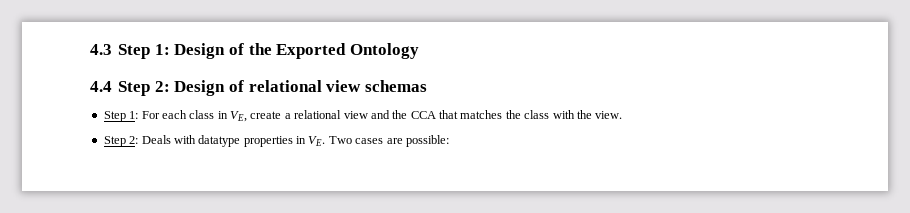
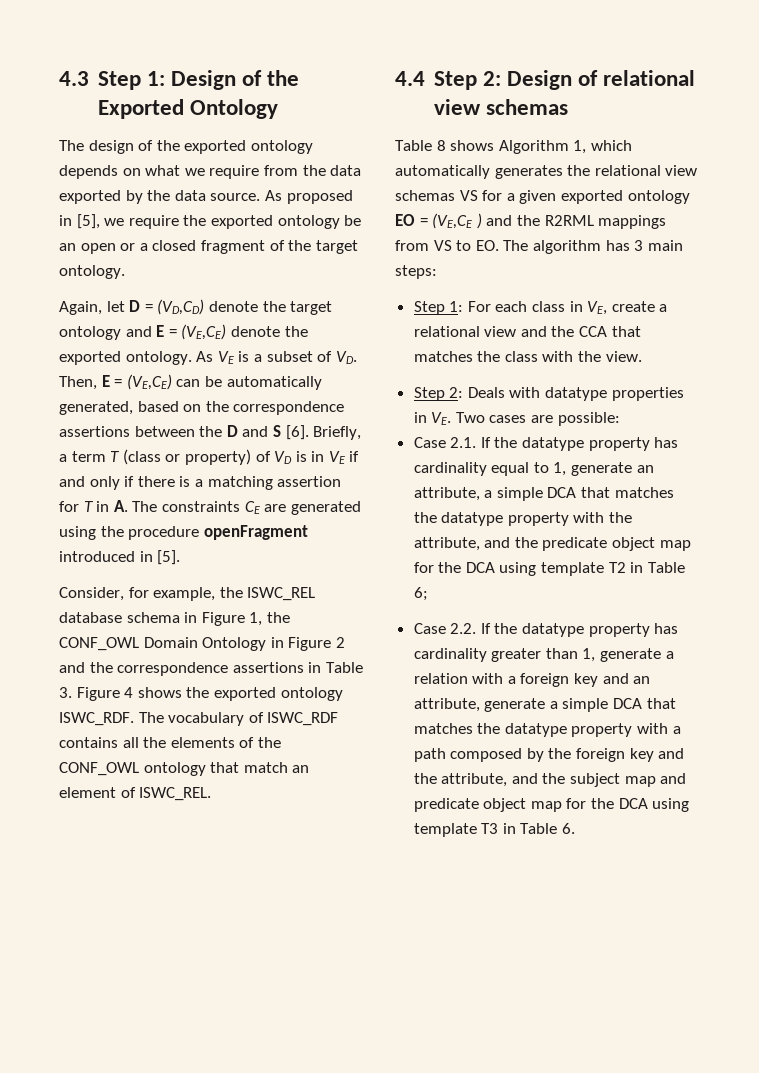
+ The design of the exported ontology depends on what we require from the data exported by the data source. As proposed in [5], we require the exported ontology be an open or a closed fragment of the target ontology.
+ Again, let D = (VD,CD) denote the target ontology and E = (VE,CE) denote the exported ontology. As VE is a subset of VD. Then, E = (VE,CE) can be automatically generated, based on the correspondence assertions between the D and S [6]. Briefly, a term T (class or property) of VD is in VE if and only if there is a matching assertion for T in A. The constraints CE are generated using the procedure openFragment introduced in [5].
+ Consider, for example, the ISWC_REL database schema in Figure 1, the CONF_OWL Domain Ontology in Figure 2 and the correspondence assertions in Table 3. Figure 4 shows the exported ontology ISWC_RDF. The vocabulary of ISWC_RDF contains all the elements of the CONF_OWL ontology that match an element of ISWC_REL.
+ Table 8 shows Algorithm 1, which automatically generates the relational view schemas VS for a given exported ontology EO = (VE,CE ) and the R2RML mappings from VS to EO. The algorithm has 3 main steps:
+ Case 2.1. If the datatype property has cardinality equal to 1, generate an attribute, a simple DCA that matches the datatype property with the attribute, and the predicate object map for the DCA using template T2 in Table 6;
+ Case 2.2. If the datatype property has cardinality greater than 1, generate a relation with a foreign key and an attribute, generate a simple DCA that matches the datatype property with a path composed by the foreign key and the attribute, and the subject map and predicate object map for the DCA using template T3 in Table 6.

